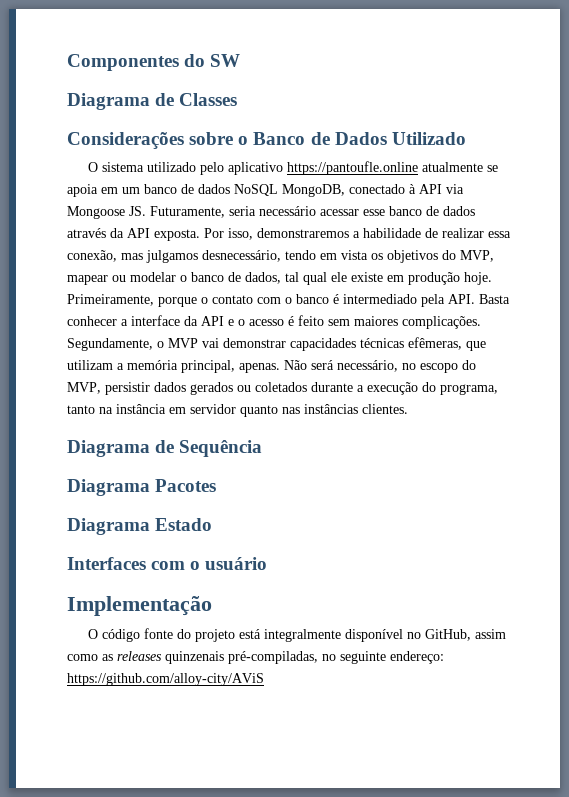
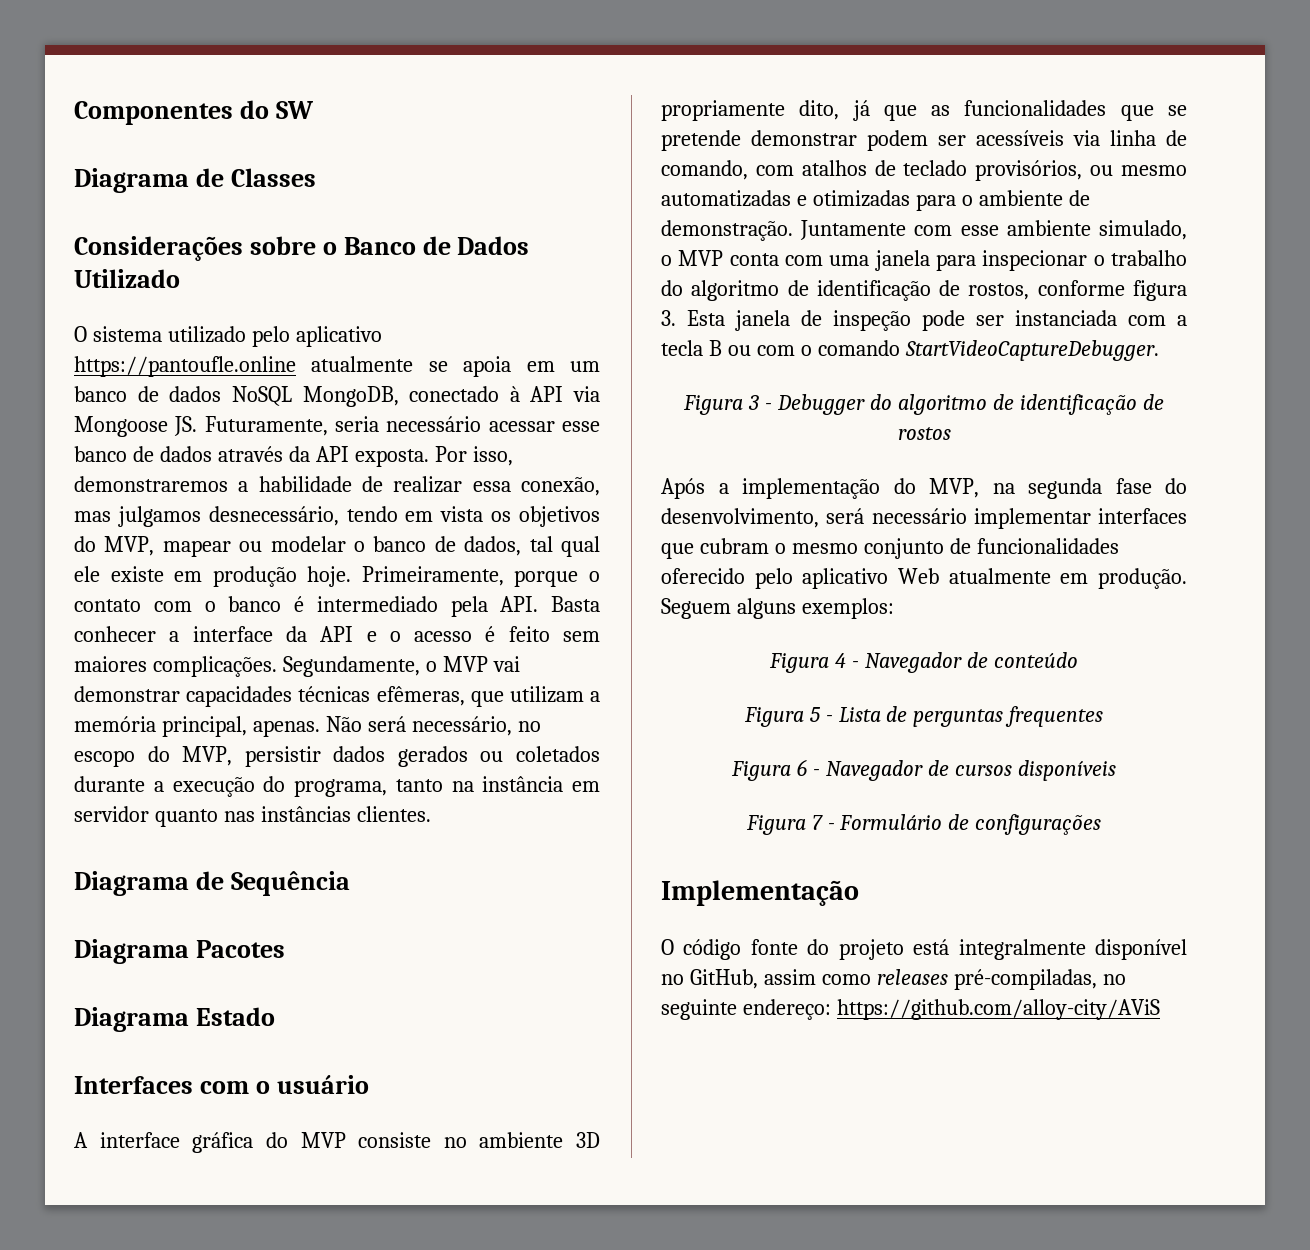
+ A interface gráfica do MVP consiste no ambiente 3D propriamente dito, já que as funcionalidades que se pretende demonstrar podem ser acessíveis via linha de comando, com atalhos de teclado provisórios, ou mesmo automatizadas e otimizadas para o ambiente de demonstração. Juntamente com esse ambiente simulado, o MVP conta com uma janela para inspecionar o trabalho do algoritmo de identificação de rostos, conforme figura 3. Esta janela de inspeção pode ser instanciada com a tecla B ou com o comando StartVideoCaptureDebugger.
+ Figura 3 - Debugger do algoritmo de identificação de rostos
+ Após a implementação do MVP, na segunda fase do desenvolvimento, será necessário implementar interfaces que cubram o mesmo conjunto de funcionalidades oferecido pelo aplicativo Web atualmente em produção. Seguem alguns exemplos:
+ Figura 4 - Navegador de conteúdo
+ Figura 5 - Lista de perguntas frequentes
+ Figura 6 - Navegador de cursos disponíveis
+ Figura 7 - Formulário de configurações
- O código fonte do projeto está integralmente disponível no GitHub, assim como as releases quinzenais pré-compiladas, no seguinte endereço: https://github.com/alloy-city/AViS
+ O código fonte do projeto está integralmente disponível no GitHub, assim como releases pré-compiladas, no seguinte endereço: https://github.com/alloy-city/AViS

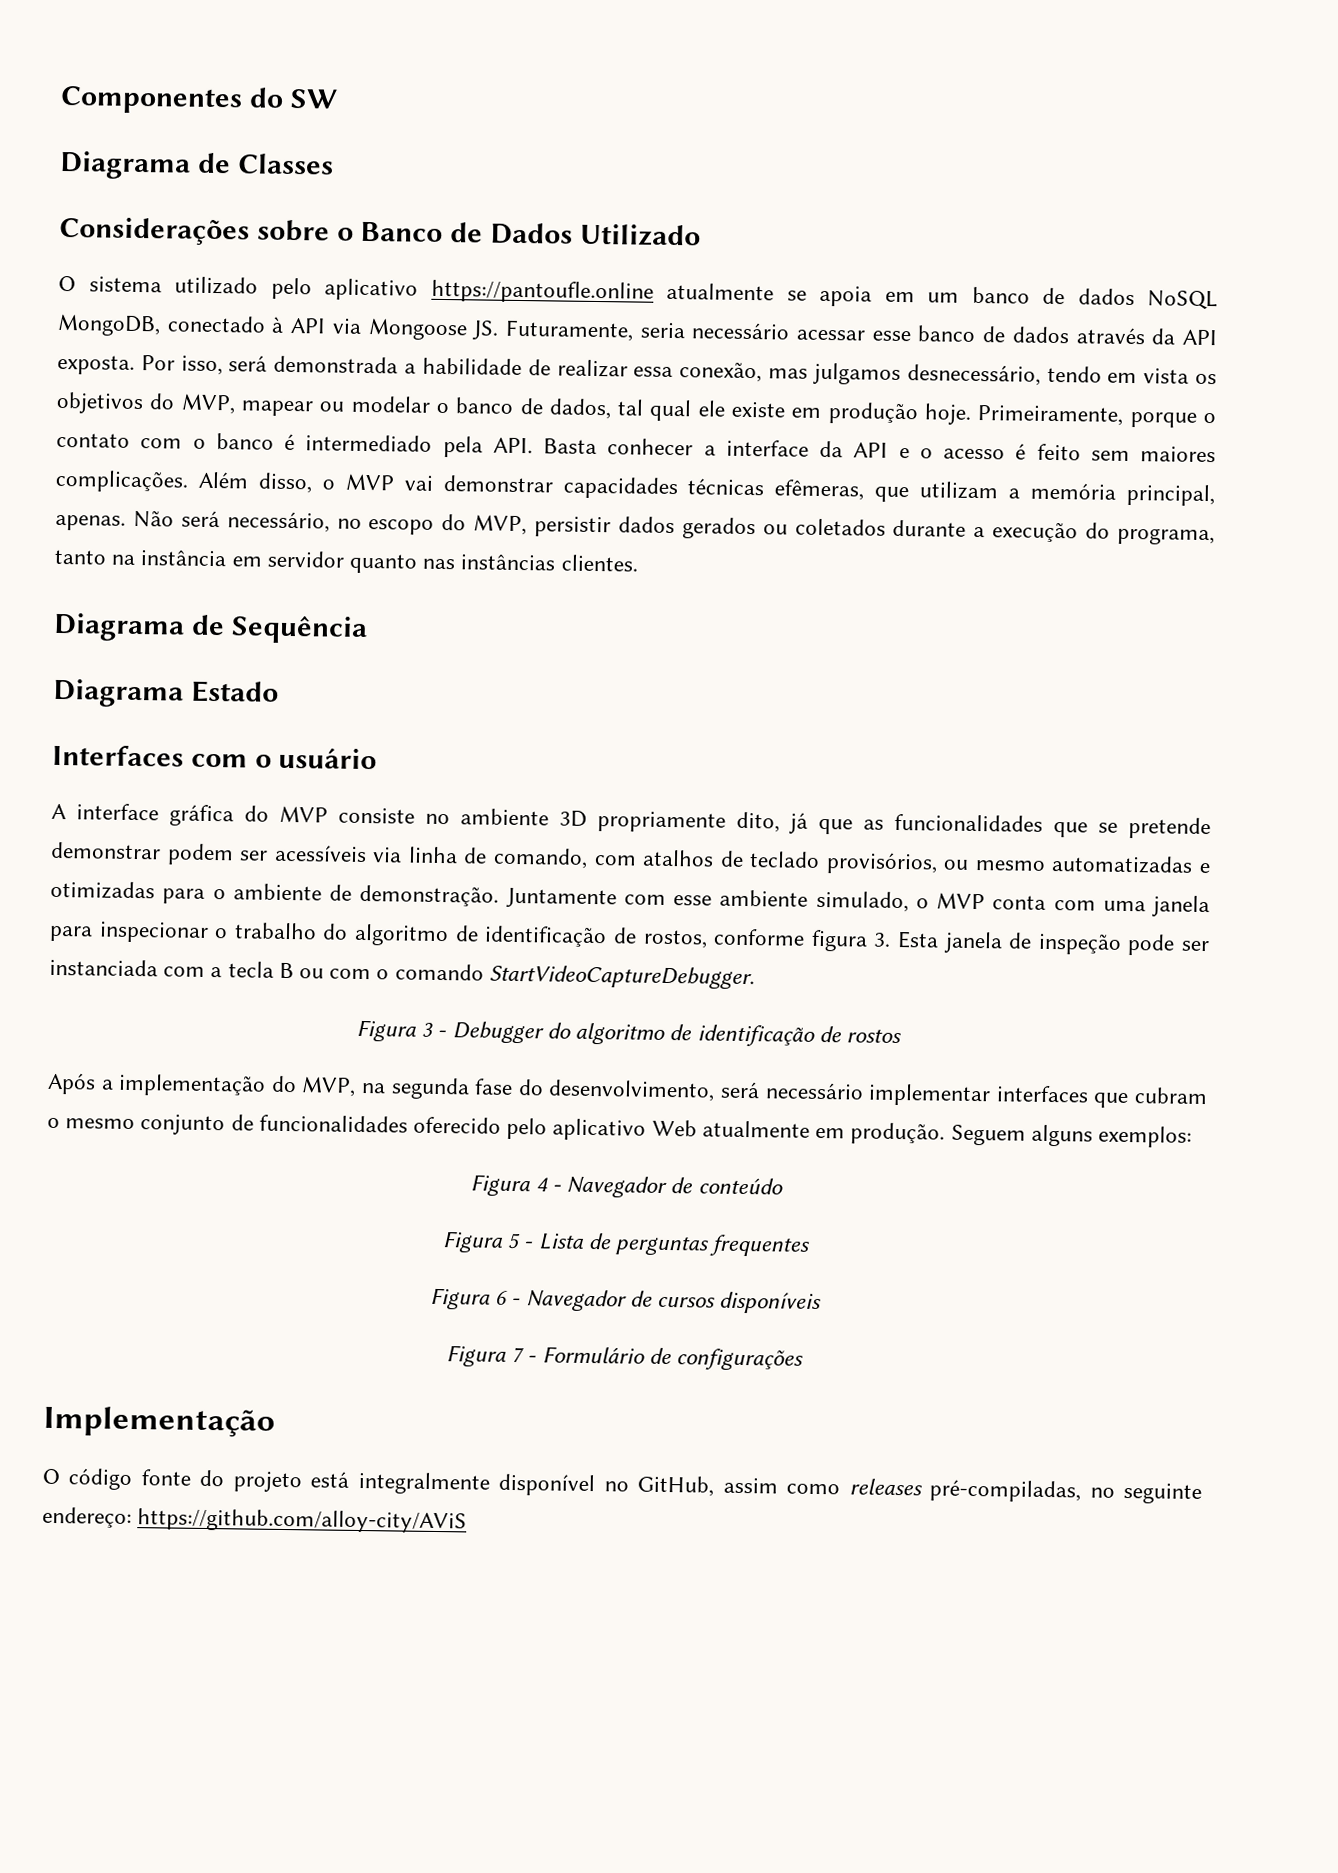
- Por isso, demonstraremos a habilidade de realizar essa conexão, mas julgamos desnecessário, tendo em vista os objetivos do MVP, mapear ou modelar o banco de dados, tal qual ele existe em produção hoje.
+ Por isso, será demonstrada a habilidade de realizar essa conexão, mas julgamos desnecessário, tendo em vista os objetivos do MVP, mapear ou modelar o banco de dados, tal qual ele existe em produção hoje.
- Segundamente, o MVP vai demonstrar capacidades técnicas efêmeras, que utilizam a memória principal, apenas.
+ Além disso, o MVP vai demonstrar capacidades técnicas efêmeras, que utilizam a memória principal, apenas.
- Diagrama Pacotes

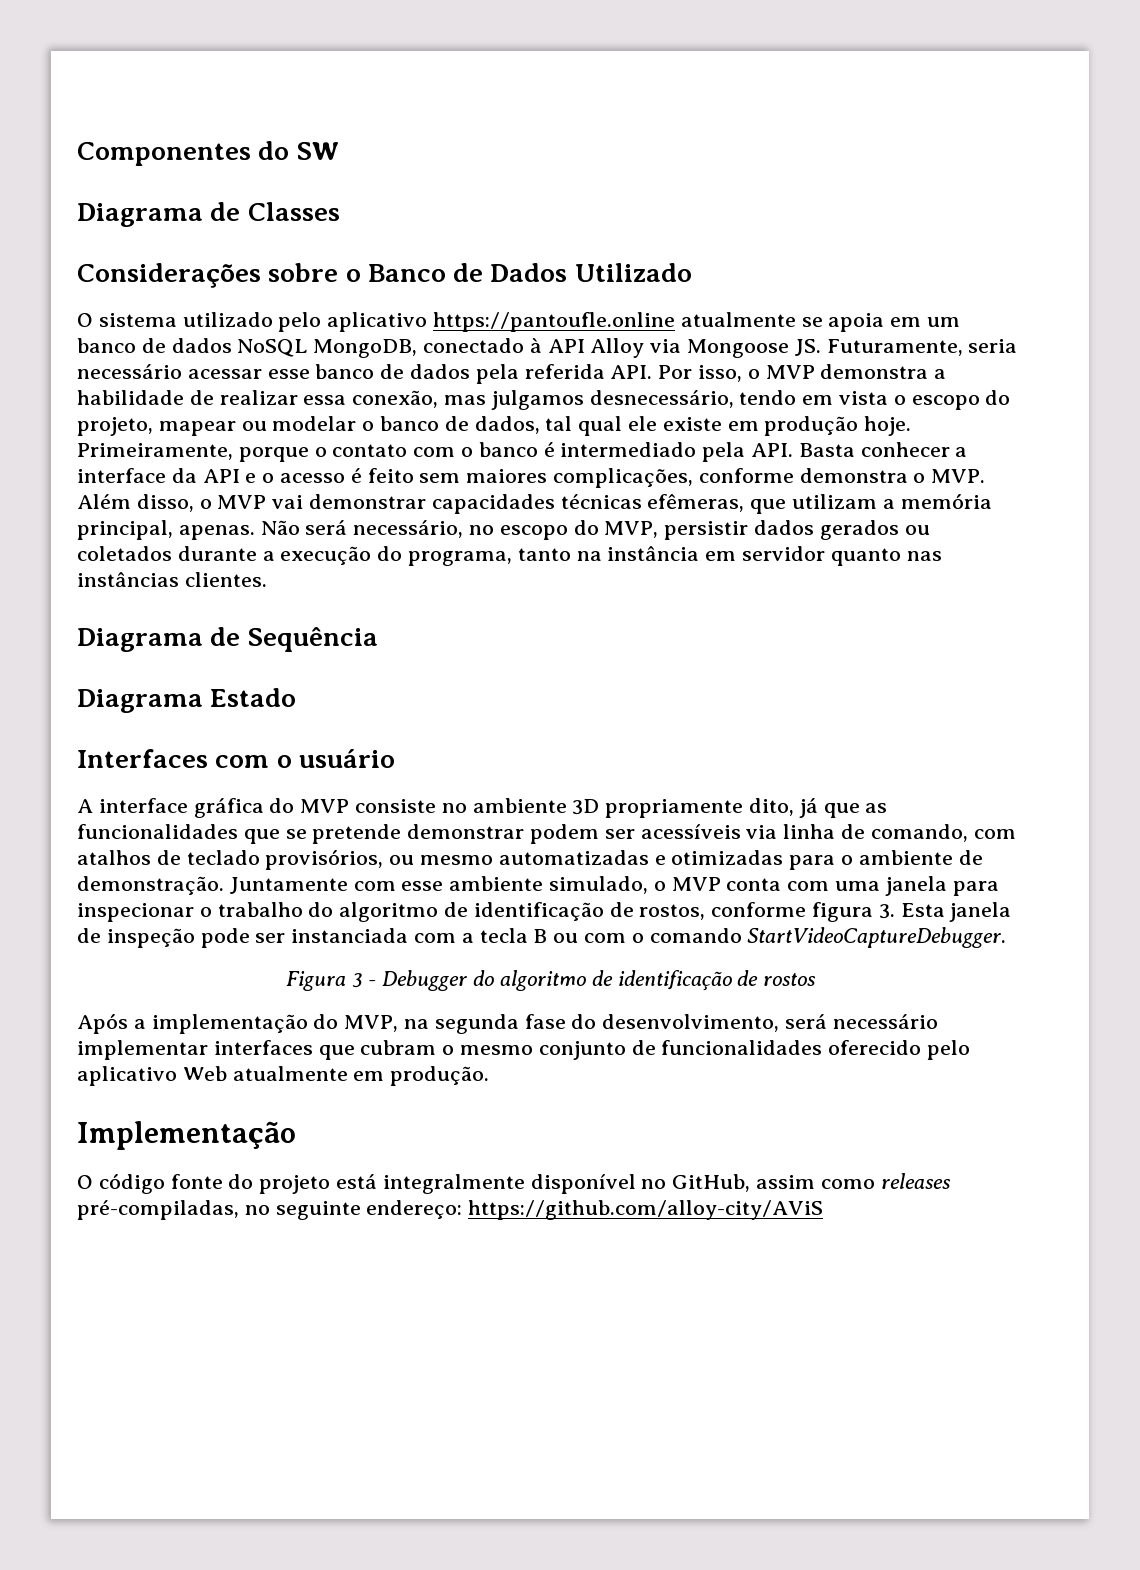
- O sistema utilizado pelo aplicativo https://pantoufle.online atualmente se apoia em um banco de dados NoSQL MongoDB, conectado à API via Mongoose JS. Futuramente, seria necessário acessar esse banco de dados através da API exposta. Por isso, será demonstrada a habilidade de realizar essa conexão, mas julgamos desnecessário, tendo em vista os objetivos do MVP, mapear ou modelar o banco de dados, tal qual ele existe em produção hoje.
+ O sistema utilizado pelo aplicativo https://pantoufle.online atualmente se apoia em um banco de dados NoSQL MongoDB, conectado à API Alloy via Mongoose JS. Futuramente, seria necessário acessar esse banco de dados pela referida API. Por isso, o MVP demonstra a habilidade de realizar essa conexão, mas julgamos desnecessário, tendo em vista o escopo do projeto, mapear ou modelar o banco de dados, tal qual ele existe em produção hoje.
- Primeiramente, porque o contato com o banco é intermediado pela API. Basta conhecer a interface da API e o acesso é feito sem maiores complicações. Além disso, o MVP vai demonstrar capacidades técnicas efêmeras, que utilizam a memória principal, apenas.
+ Primeiramente, porque o contato com o banco é intermediado pela API. Basta conhecer a interface da API e o acesso é feito sem maiores complicações, conforme demonstra o MVP. Além disso, o MVP vai demonstrar capacidades técnicas efêmeras, que utilizam a memória principal, apenas.
- Seguem alguns exemplos:
- Figura 4 - Navegador de conteúdo
- Figura 5 - Lista de perguntas frequentes
- Figura 6 - Navegador de cursos disponíveis
- Figura 7 - Formulário de configurações

